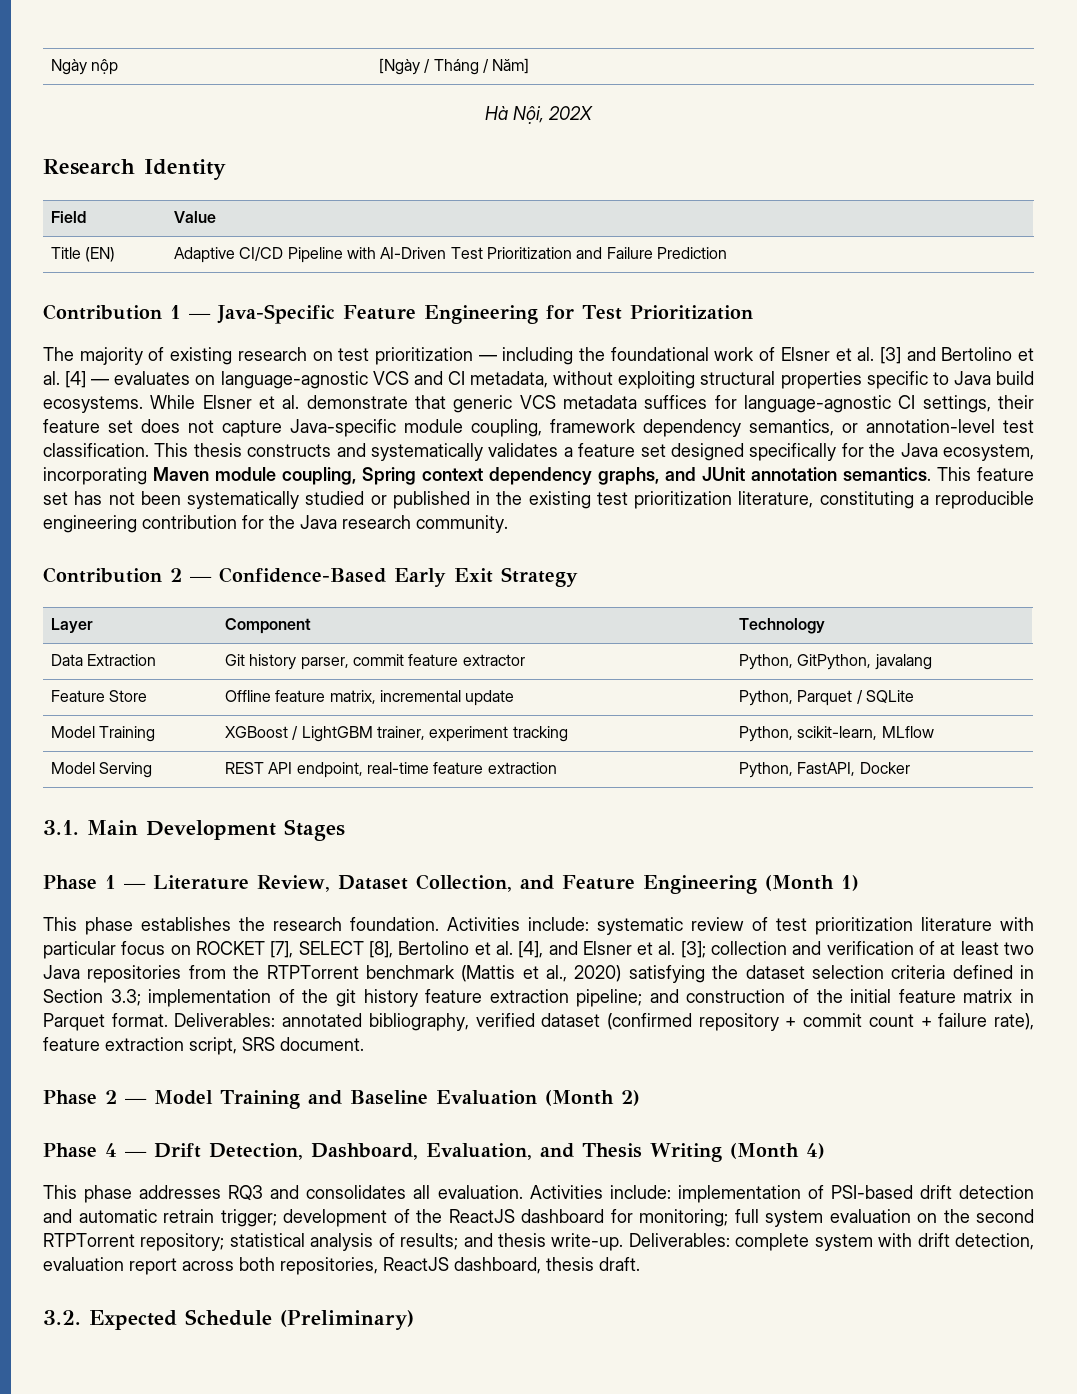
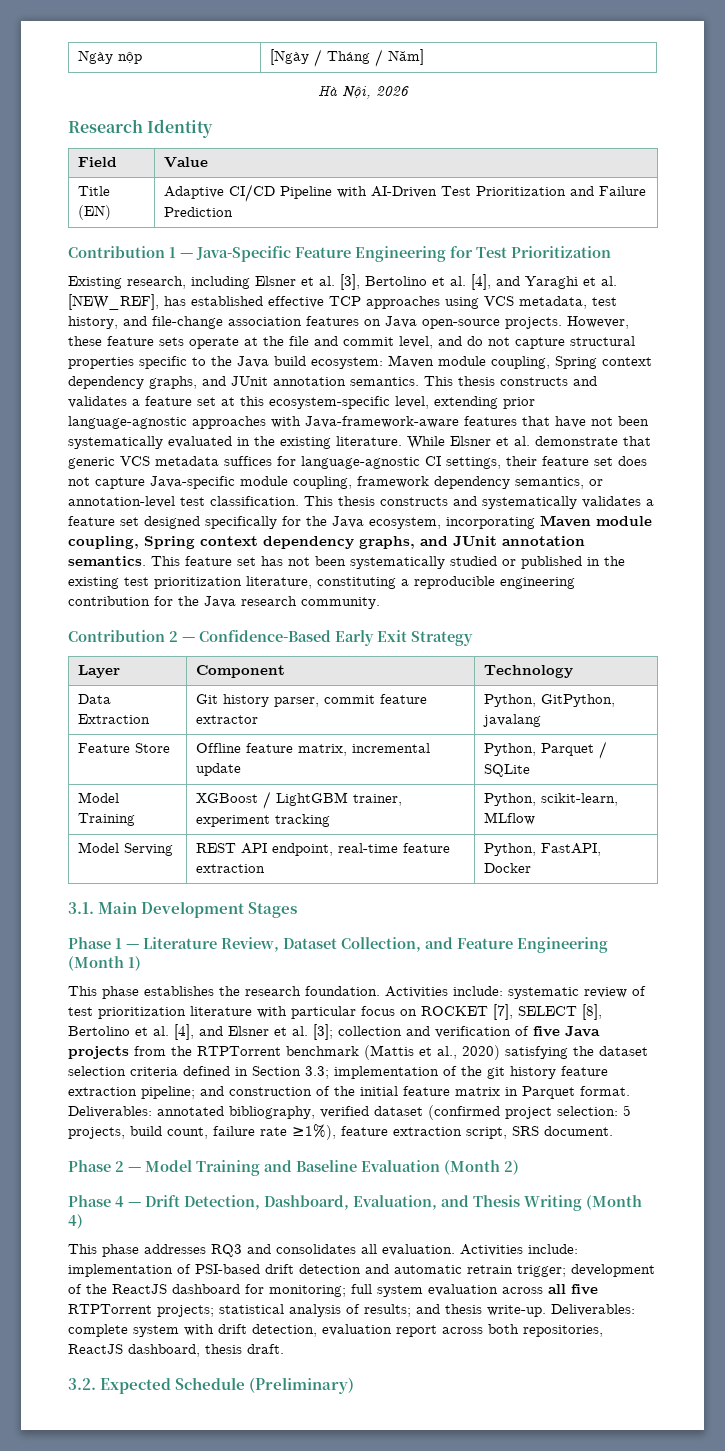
- Hà Nội, 202X
+ Hà Nội, 2026
- The majority of existing research on test prioritization — including the foundational work of Elsner et al. [3] and Bertolino et al. [4] — evaluates on language-agnostic VCS and CI metadata, without exploiting structural properties specific to Java build ecosystems.
+ Existing research, including Elsner et al. [3], Bertolino et al. [4], and Yaraghi et al. [NEW_REF], has established effective TCP approaches using VCS metadata, test history, and file-change association features on Java open-source projects. However, these feature sets operate at the file and commit level, and do not capture structural properties specific to the Java build ecosystem: Maven module coupling, Spring context dependency graphs, and JUnit annotation semantics. This thesis constructs and validates a feature set at this ecosystem-specific level, extending prior language-agnostic approaches with Java-framework-aware features that have not been systematically evaluated in the existing literature.
- collection and verification of at least two Java repositories from the RTPTorrent benchmark (Mattis et al., 2020) satisfying the dataset selection criteria defined in Section 3.3;
+ collection and verification of five Java projects from the RTPTorrent benchmark (Mattis et al., 2020) satisfying the dataset selection criteria defined in Section 3.3;
- Deliverables: annotated bibliography, verified dataset (confirmed repository + commit count + failure rate), feature extraction script, SRS document.
+ Deliverables: annotated bibliography, verified dataset (confirmed project selection: 5 projects, build count, failure rate ≥1%), feature extraction script, SRS document.
- Activities include: implementation of PSI-based drift detection and automatic retrain trigger; development of the ReactJS dashboard for monitoring; full system evaluation on the second RTPTorrent repository; statistical analysis of results; and thesis write-up.
+ Activities include: implementation of PSI-based drift detection and automatic retrain trigger; development of the ReactJS dashboard for monitoring; full system evaluation across all five RTPTorrent projects; statistical analysis of results; and thesis write-up.

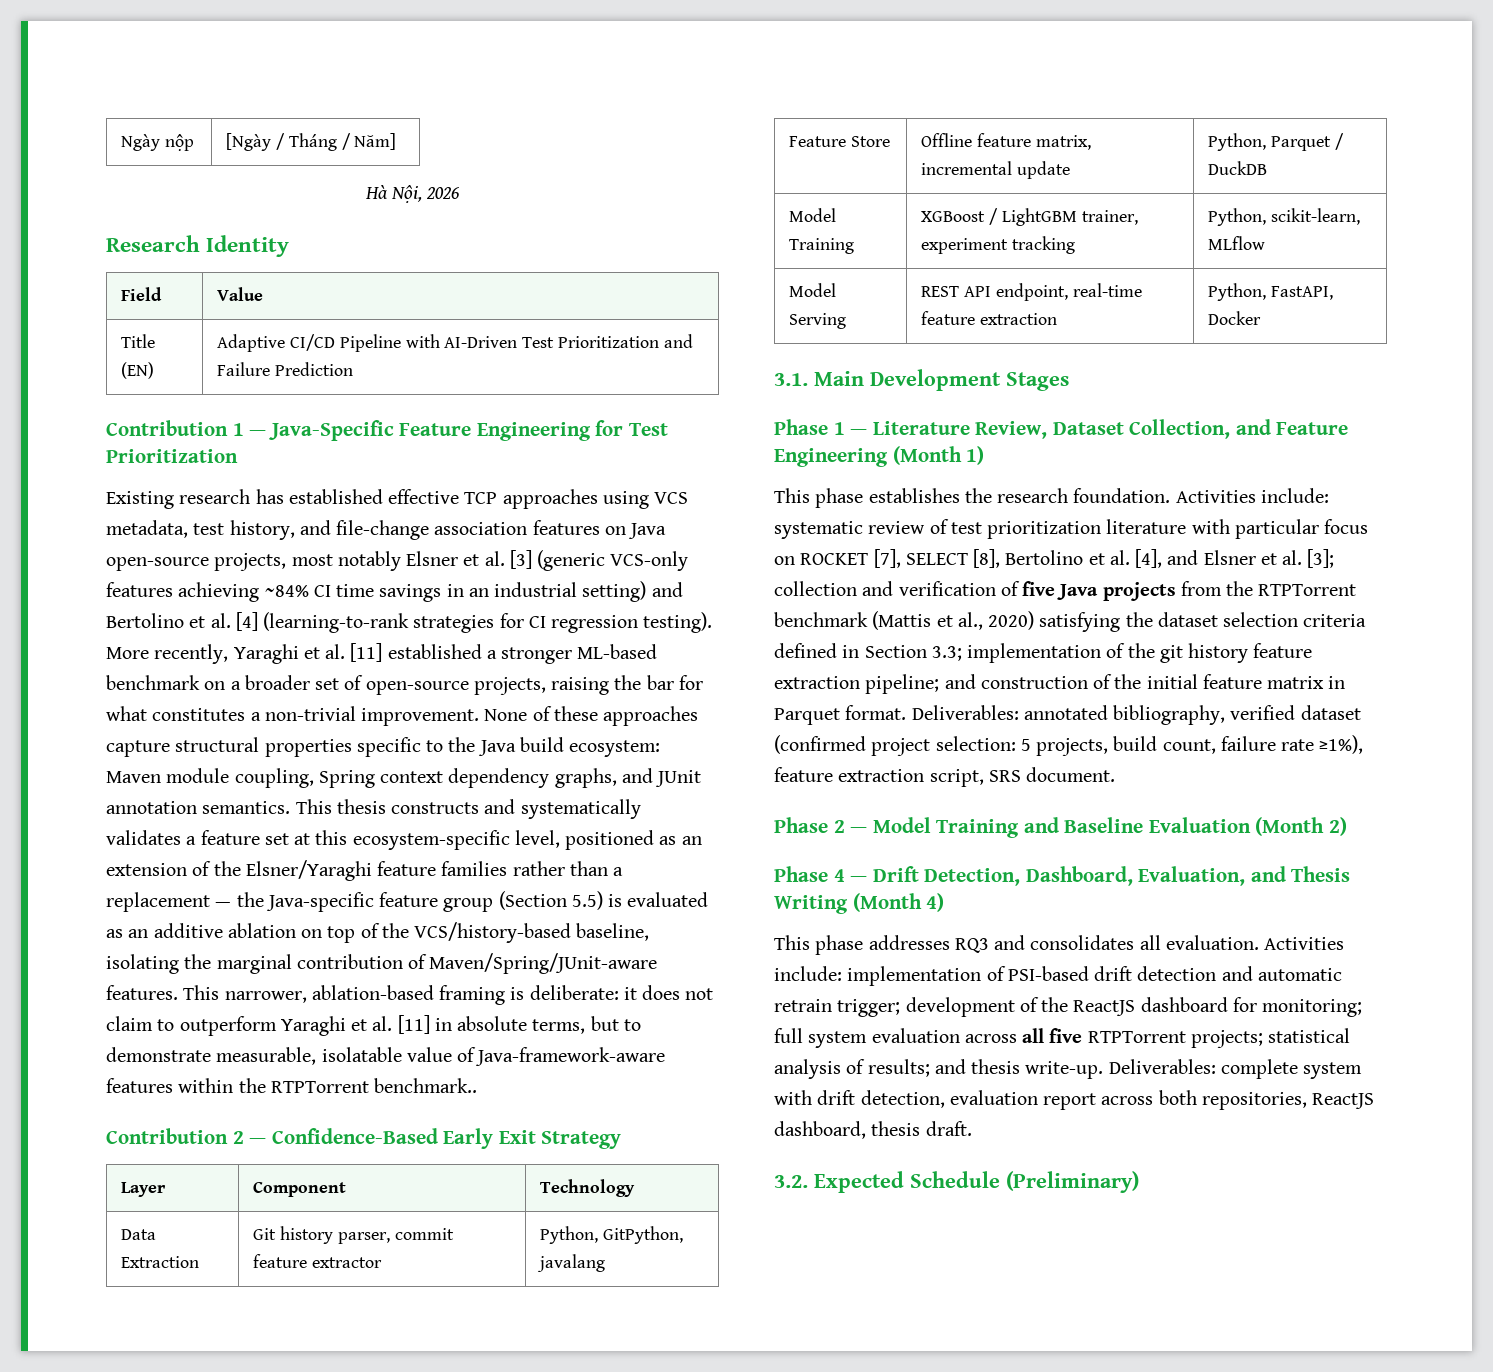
- Existing research, including Elsner et al. [3], Bertolino et al. [4], and Yaraghi et al. [NEW_REF], has established effective TCP approaches using VCS metadata, test history, and file-change association features on Java open-source projects. However, these feature sets operate at the file and commit level, and do not capture structural properties specific to the Java build ecosystem: Maven module coupling, Spring context dependency graphs, and JUnit annotation semantics.
+ Existing research has established effective TCP approaches using VCS metadata, test history, and file-change association features on Java open-source projects, most notably Elsner et al. [3] (generic VCS-only features achieving ~84% CI time savings in an industrial setting) and Bertolino et al. [4] (learning-to-rank strategies for CI regression testing). More recently, Yaraghi et al. [11] established a stronger ML-based benchmark on a broader set of open-source projects, raising the bar for what constitutes a non-trivial improvement. None of these approaches capture structural properties specific to the Java build ecosystem: Maven module coupling, Spring context dependency graphs, and JUnit annotation semantics.
- This thesis constructs and validates a feature set at this ecosystem-specific level, extending prior language-agnostic approaches with Java-framework-aware features that have not been systematically evaluated in the existing literature. While Elsner et al. demonstrate that generic VCS metadata suffices for language-agnostic CI settings, their feature set does not capture Java-specific module coupling, framework dependency semantics, or annotation-level test classification. This thesis constructs and systematically validates a feature set designed specifically for the Java ecosystem, incorporating Maven module coupling, Spring context dependency graphs, and JUnit annotation semantics. This feature set has not been systematically studied or published in the existing test prioritization literature, constituting a reproducible engineering contribution for the Java research community.
+ This thesis constructs and systematically validates a feature set at this ecosystem-specific level, positioned as an extension of the Elsner/Yaraghi feature families rather than a replacement — the Java-specific feature group (Section 5.5) is evaluated as an additive ablation on top of the VCS/history-based baseline, isolating the marginal contribution of Maven/Spring/JUnit-aware features. This narrower, ablation-based framing is deliberate: it does not claim to outperform Yaraghi et al. [11] in absolute terms, but to demonstrate measurable, isolatable value of Java-framework-aware features within the RTPTorrent benchmark..
- Feature Store | Offline feature matrix, incremental update | Python, Parquet / SQLite
+ Feature Store | Offline feature matrix, incremental update | Python, Parquet / DuckDB

